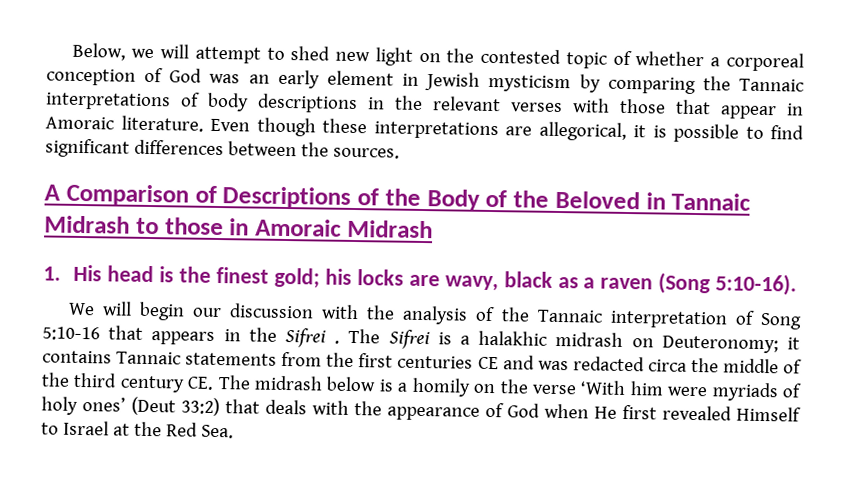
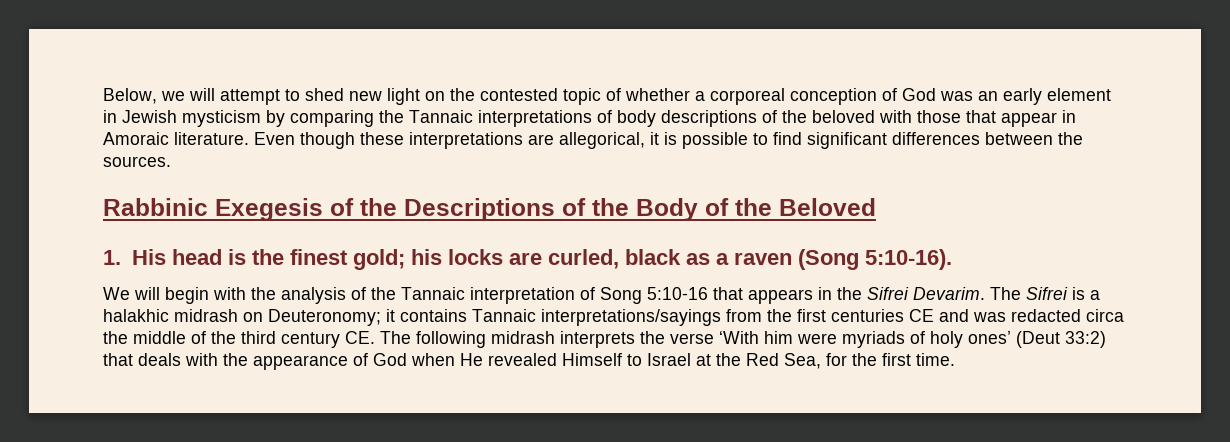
- Below, we will attempt to shed new light on the contested topic of whether a corporeal conception of God was an early element in Jewish mysticism by comparing the Tannaic interpretations of body descriptions in the relevant verses with those that appear in Amoraic literature.
+ Below, we will attempt to shed new light on the contested topic of whether a corporeal conception of God was an early element in Jewish mysticism by comparing the Tannaic interpretations of body descriptions of the beloved with those that appear in Amoraic literature.
- A Comparison of Descriptions of the Body of the Beloved in Tannaic Midrash to those in Amoraic Midrash
+ Rabbinic Exegesis of the Descriptions of the Body of the Beloved
- 1. His head is the finest gold; his locks are wavy, black as a raven (Song 5:10-16).
+ 1. His head is the finest gold; his locks are curled, black as a raven (Song 5:10-16).
- We will begin our discussion with the analysis of the Tannaic interpretation of Song 5:10-16 that appears in the Sifrei .
+ We will begin with the analysis of the Tannaic interpretation of Song 5:10-16 that appears in the Sifrei Devarim.
- The Sifrei is a halakhic midrash on Deuteronomy; it contains Tannaic statements from the first centuries CE and was redacted circa the middle of the third century CE. The midrash below is a homily on the verse ‘With him were myriads of holy ones’ (Deut 33:2) that deals with the appearance of God when He first revealed Himself to Israel at the Red Sea.
+ The Sifrei is a halakhic midrash on Deuteronomy; it contains Tannaic interpretations/sayings from the first centuries CE and was redacted circa the middle of the third century CE. The following midrash interprets the verse ‘With him were myriads of holy ones’ (Deut 33:2) that deals with the appearance of God when He revealed Himself to Israel at the Red Sea, for the first time.

